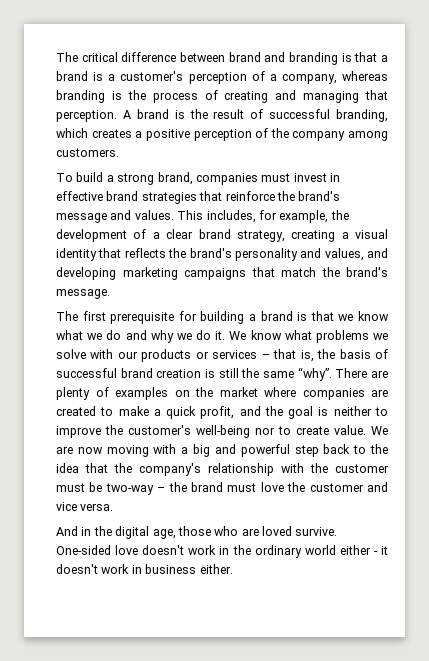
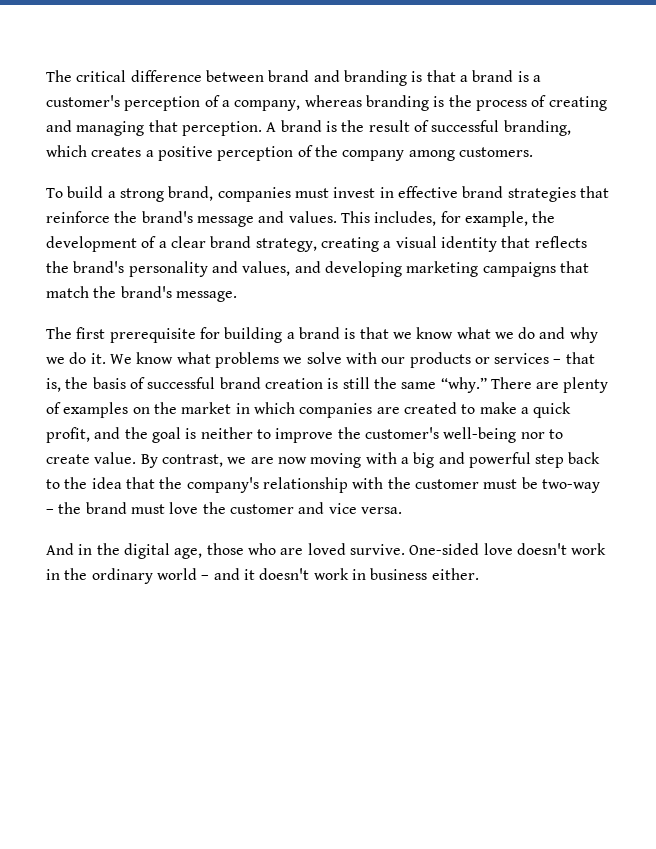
- We know what problems we solve with our products or services – that is, the basis of successful brand creation is still the same “why”.
+ We know what problems we solve with our products or services – that is, the basis of successful brand creation is still the same “why.”
- There are plenty of examples on the market where companies are created to make a quick profit, and the goal is neither to improve the customer's well-being nor to create value.
+ There are plenty of examples on the market in which companies are created to make a quick profit, and the goal is neither to improve the customer's well-being nor to create value.
- We are now moving with a big and powerful step back to the idea that the company's relationship with the customer must be two-way – the brand must love the customer and vice versa.
+ By contrast, we are now moving with a big and powerful step back to the idea that the company's relationship with the customer must be two-way – the brand must love the customer and vice versa.
- One-sided love doesn't work in the ordinary world either - it doesn't work in business either.
+ One-sided love doesn't work in the ordinary world – and it doesn't work in business either.

